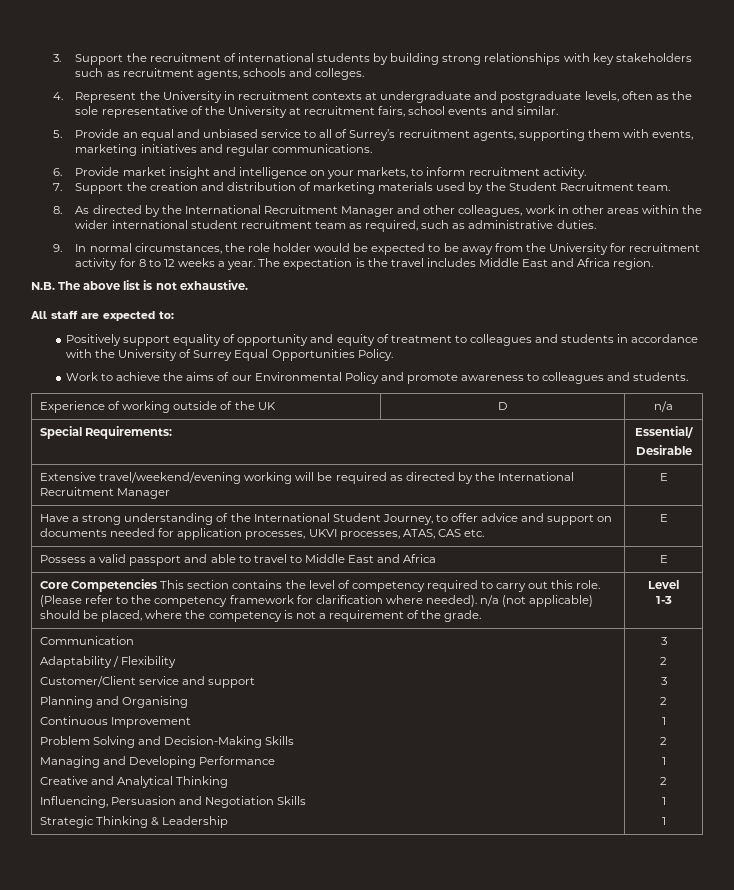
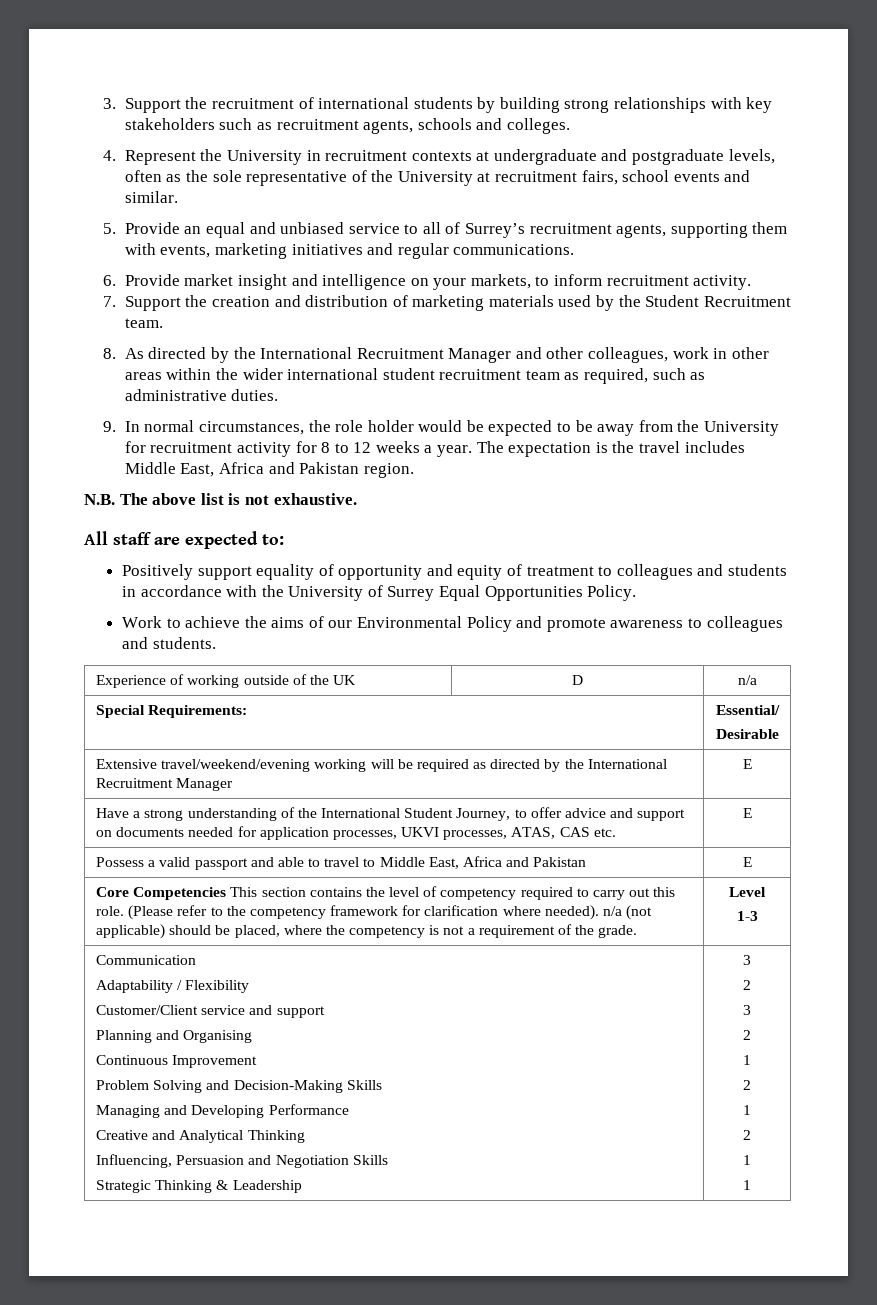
- The expectation is the travel includes Middle East and Africa region.
+ The expectation is the travel includes Middle East, Africa and Pakistan region.
- Possess a valid passport and able to travel to Middle East and Africa | E
+ Possess a valid passport and able to travel to Middle East, Africa and Pakistan | E

